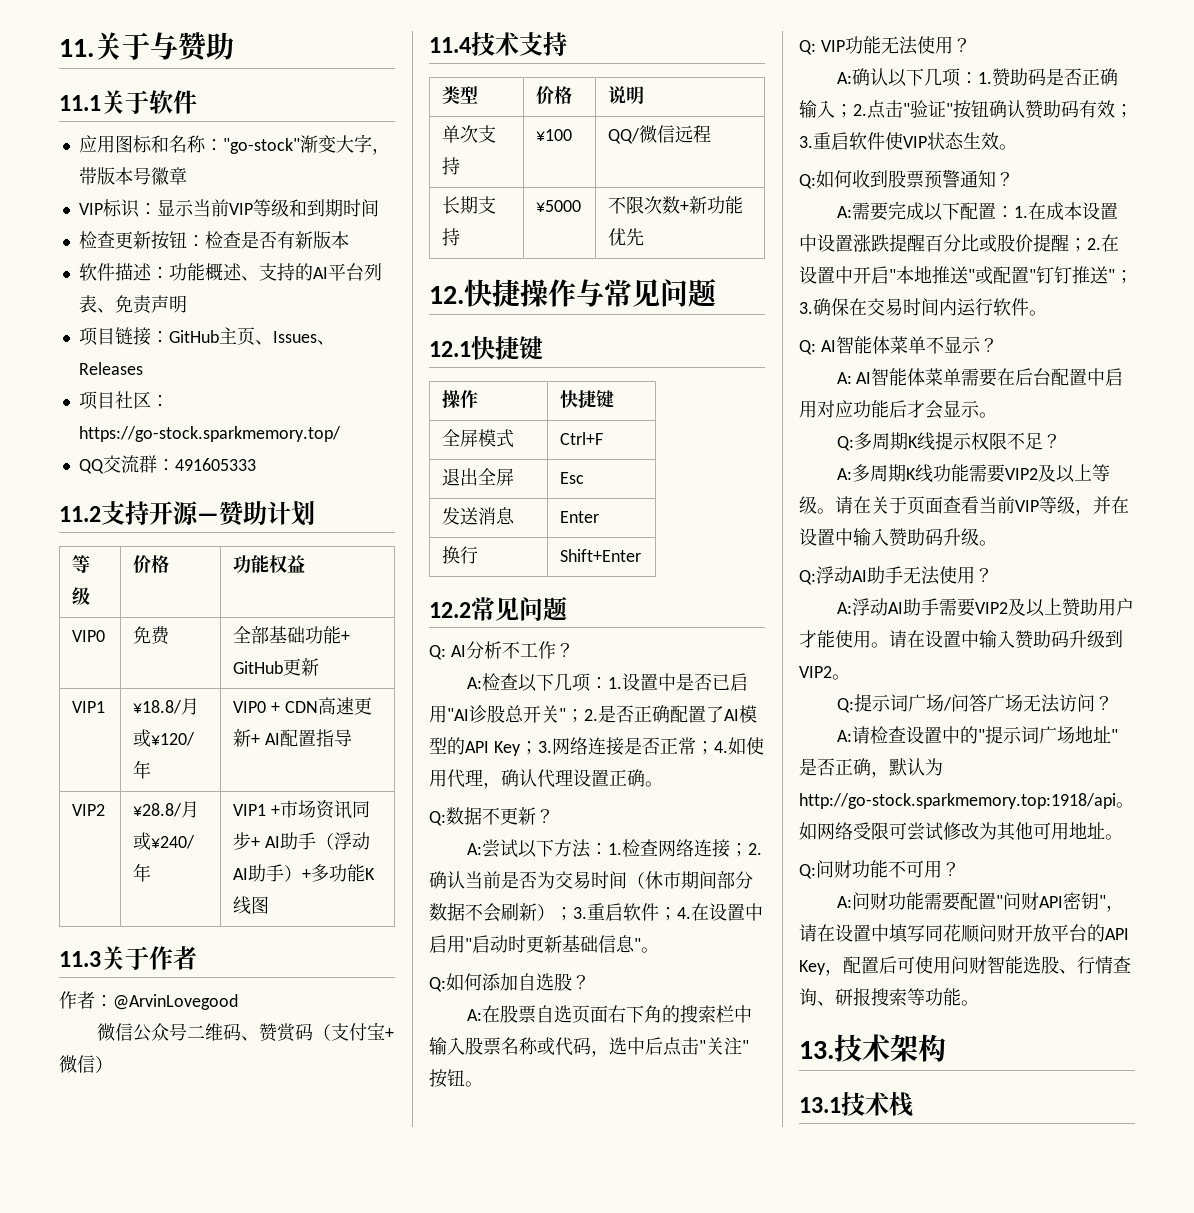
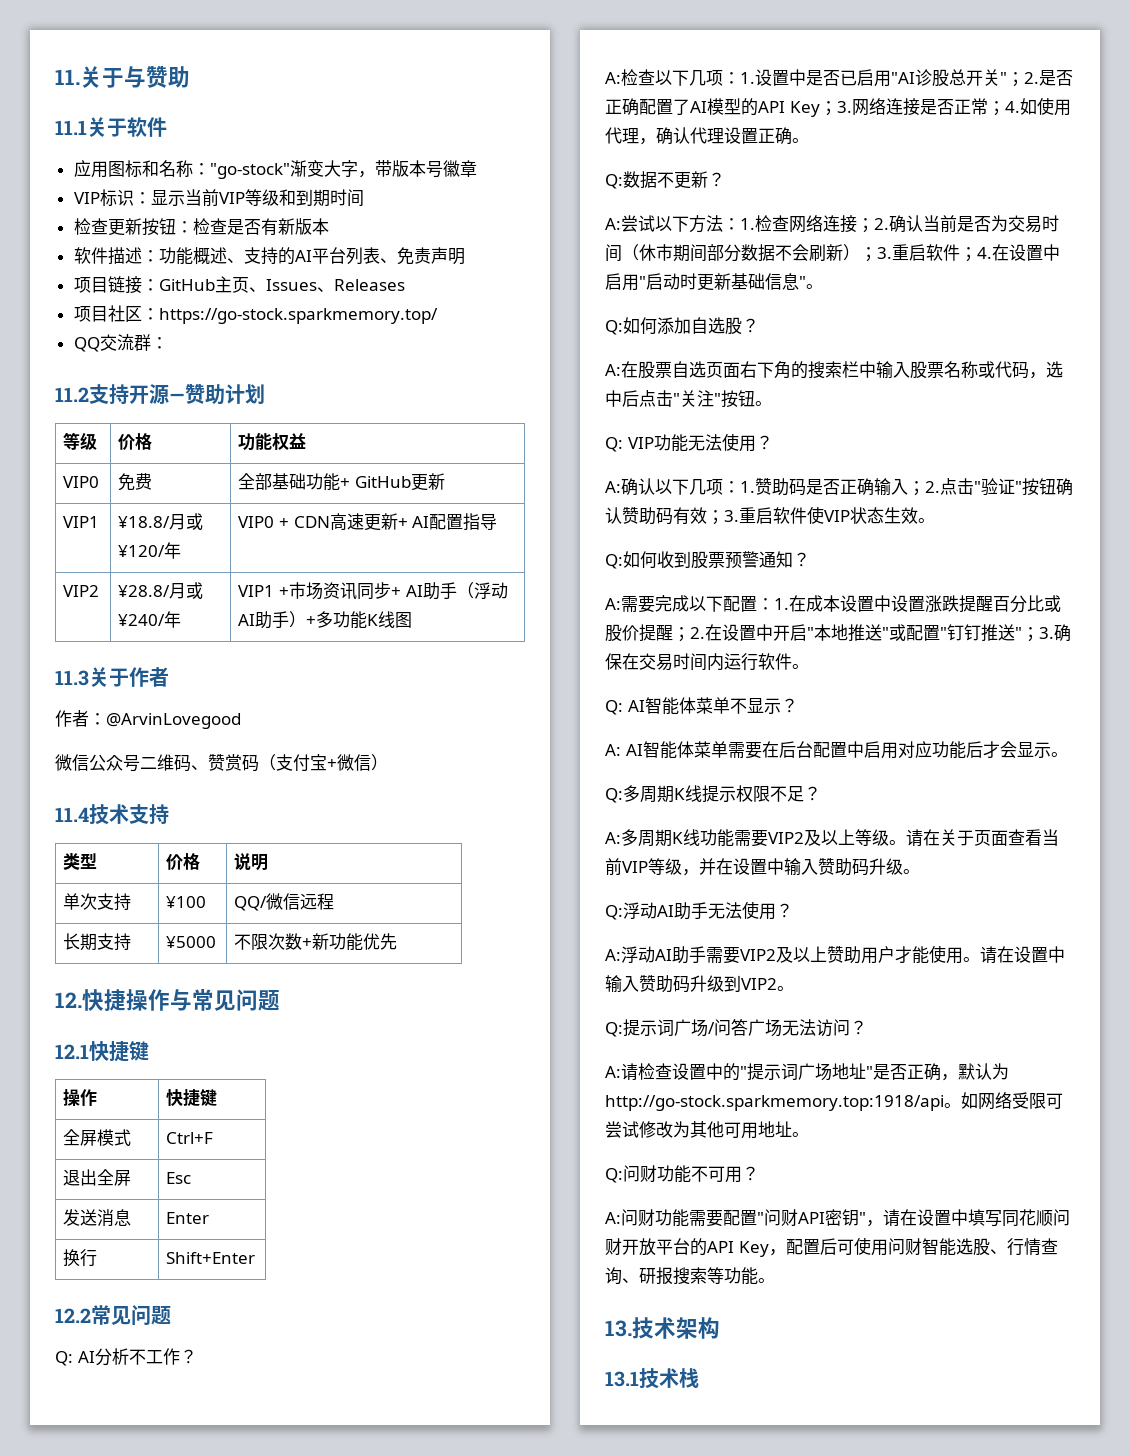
- QQ交流群：491605333
+ QQ交流群：

